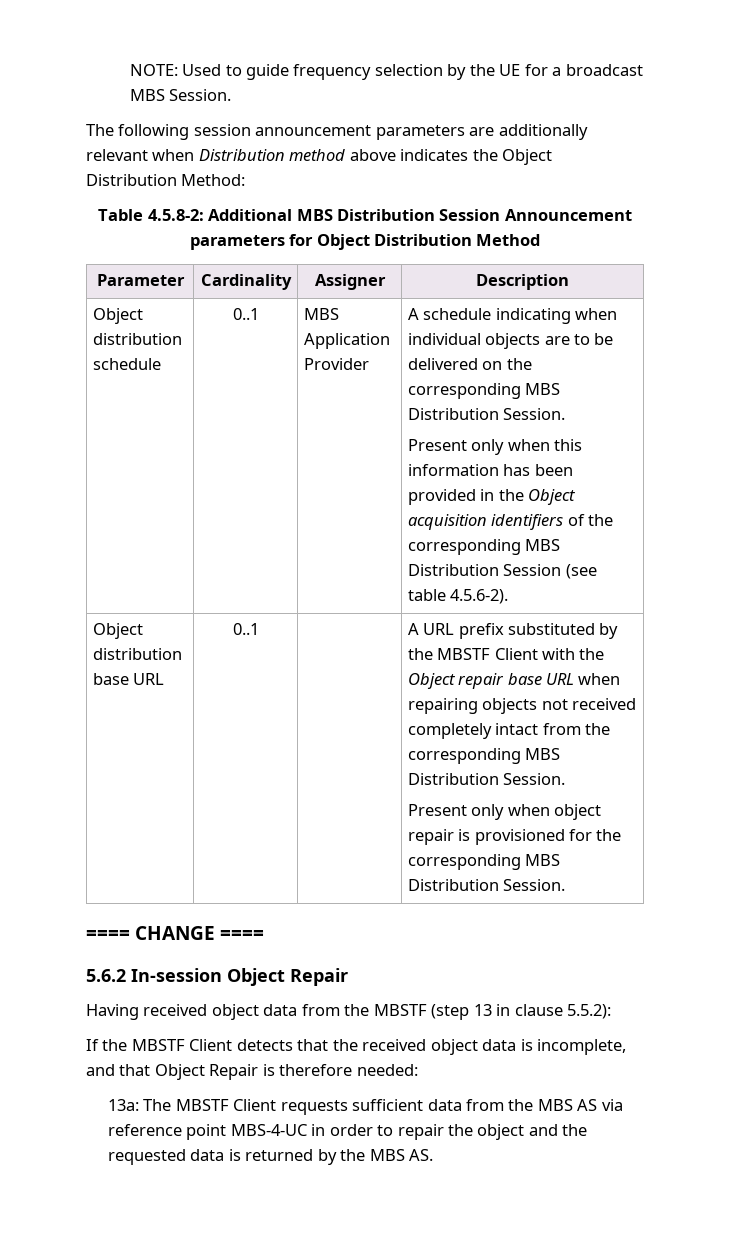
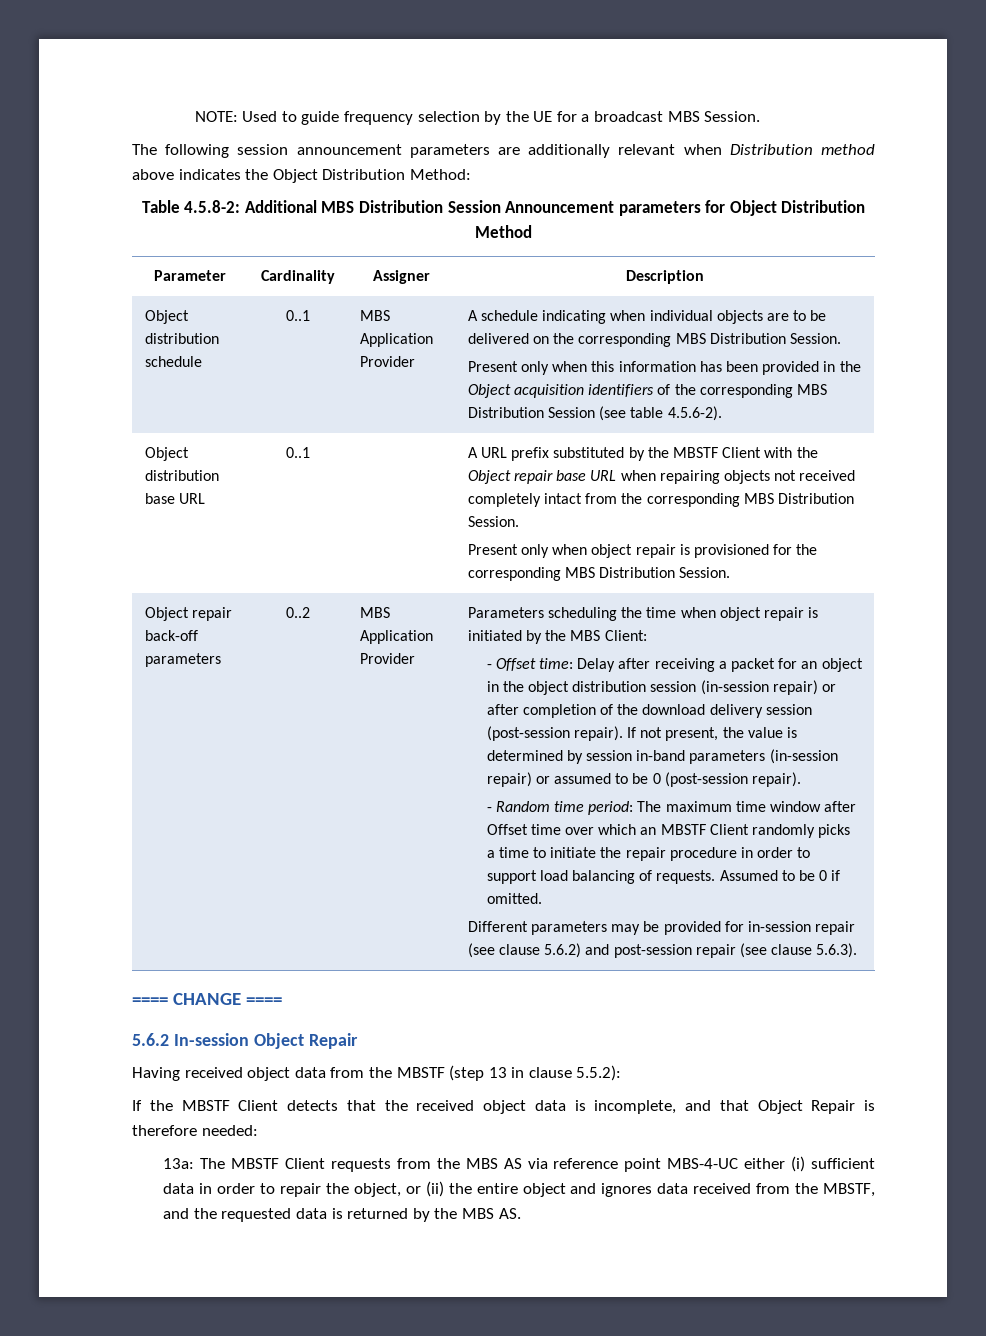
+ Object repair back-off parameters | 0..2 | MBS Application Provider | Parameters scheduling the time when object repair is initiated by the MBS Client:
+ - Offset time: Delay after receiving a packet for an object in the object distribution session (in-session repair) or after completion of the download delivery session (post-session repair). If not present, the value is determined by session in-band parameters (in-session repair) or assumed to be 0 (post-session repair).
+ - Random time period: The maximum time window after Offset time over which an MBSTF Client randomly picks a time to initiate the repair procedure in order to support load balancing of requests. Assumed to be 0 if omitted.
+ Different parameters may be provided for in-session repair (see clause 5.6.2) and post-session repair (see clause 5.6.3).
- 13a: The MBSTF Client requests sufficient data from the MBS AS via reference point MBS-4-UC in order to repair the object and the requested data is returned by the MBS AS.
+ 13a: The MBSTF Client requests from the MBS AS via reference point MBS-4-UC either (i) sufficient data in order to repair the object, or (ii) the entire object and ignores data received from the MBSTF, and the requested data is returned by the MBS AS.

